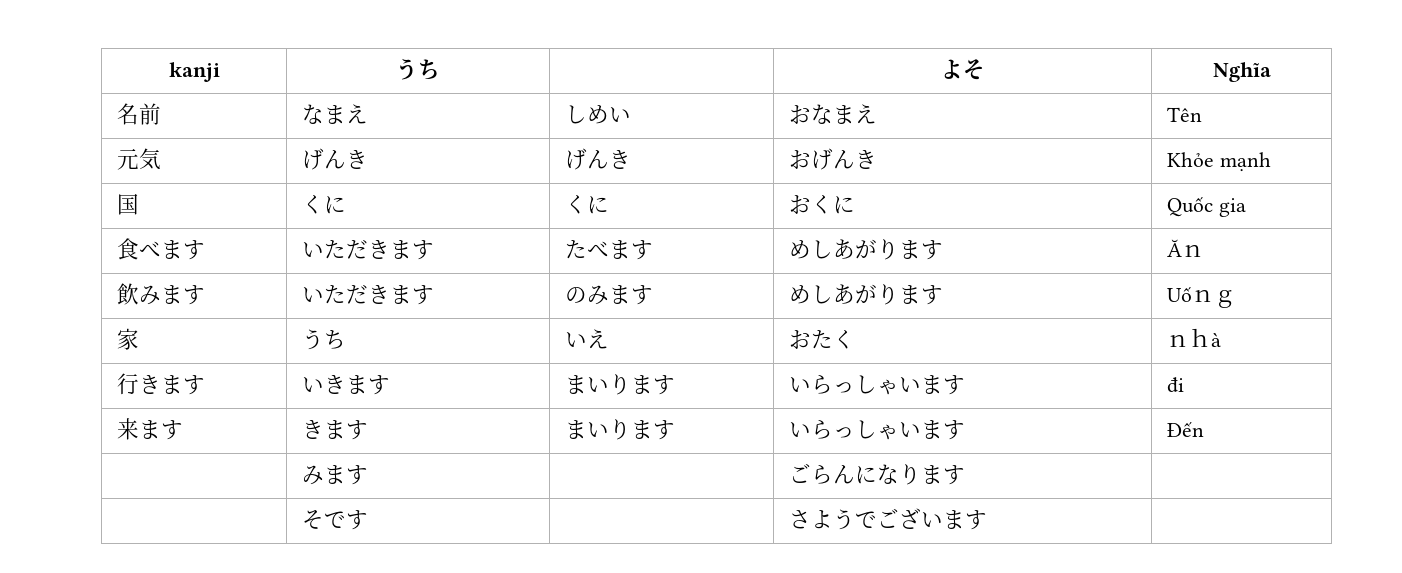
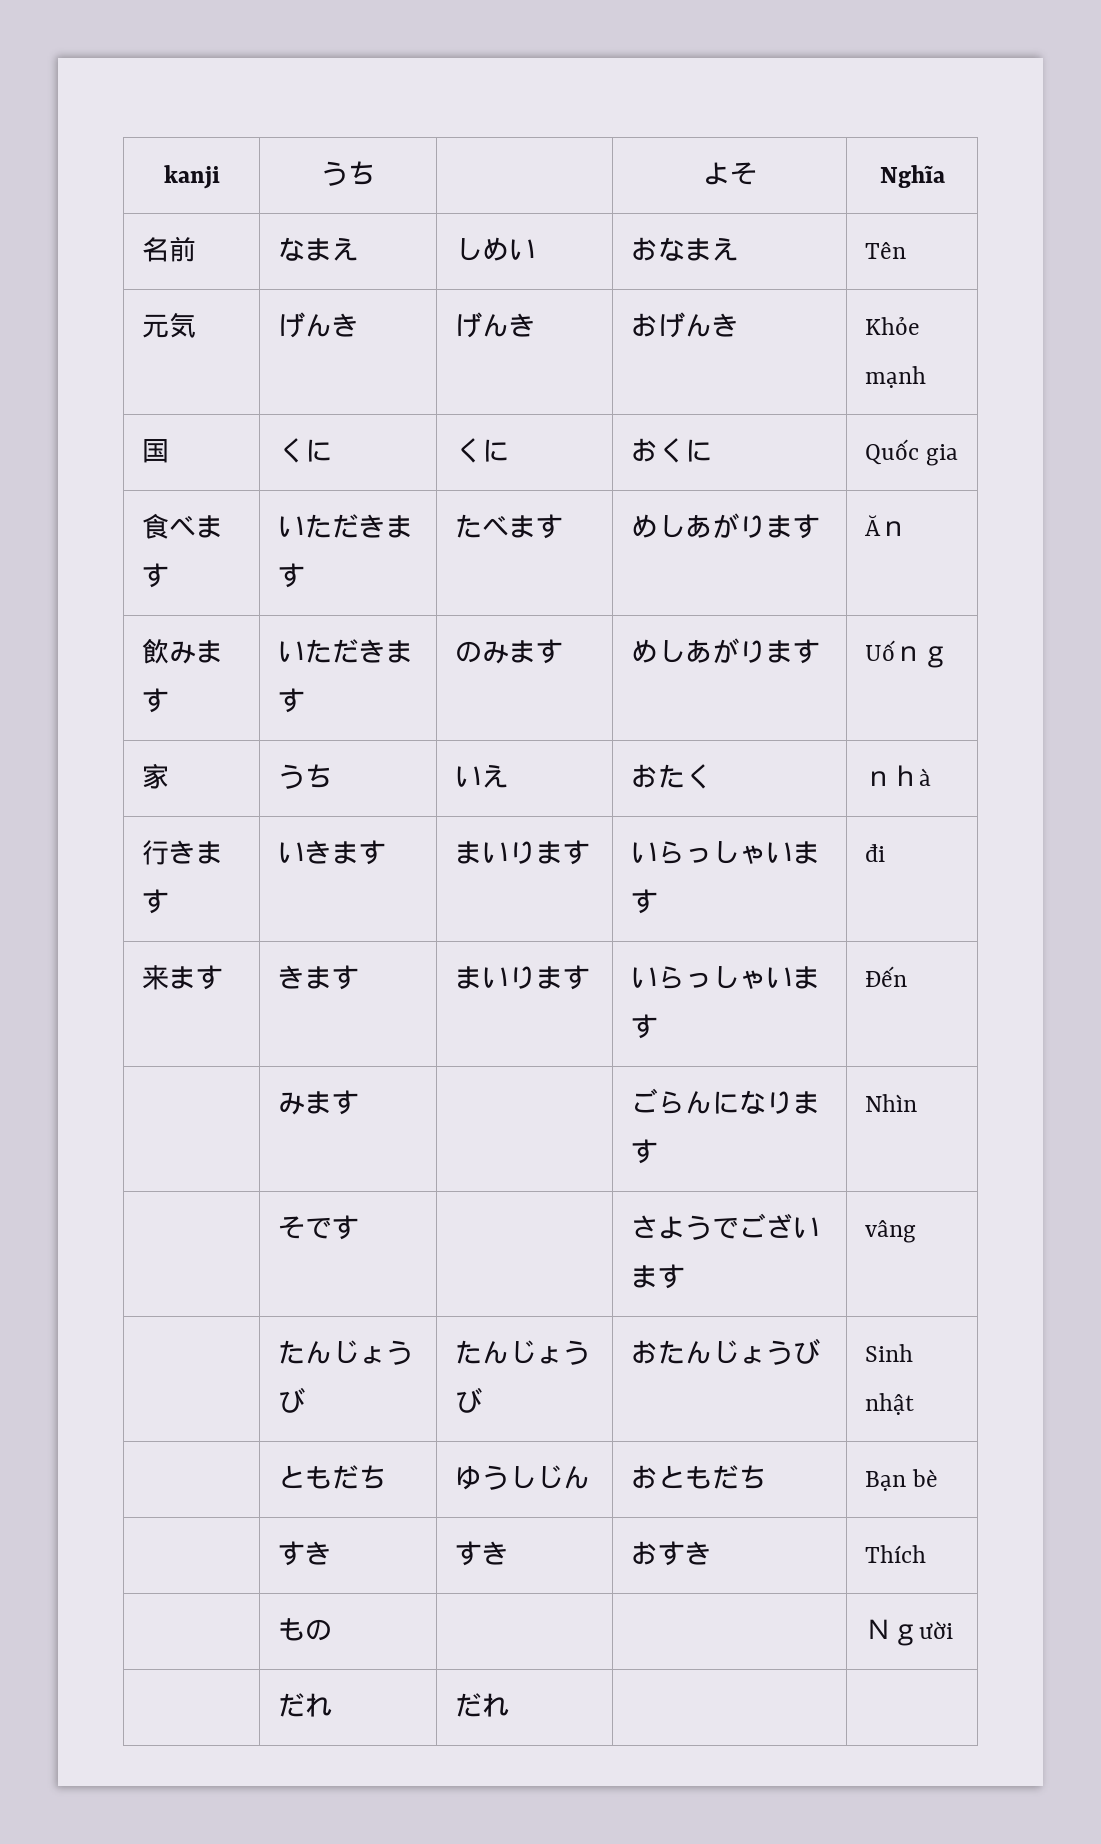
- | みます | | ごらんになります |
+ | みます | | ごらんになります | Nhìn
- | そです | | さようでございます |
+ | そです | | さようでございます | vâng
+ | たんじょうび | たんじょうび | おたんじょうび | Sinh nhật
+ | ともだち | ゆうしじん | おともだち | Bạn bè
+ | すき | すき | おすき | Thích
+ | もの | | | Ｎｇười
+ | だれ | だれ | |

